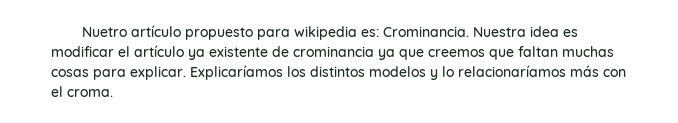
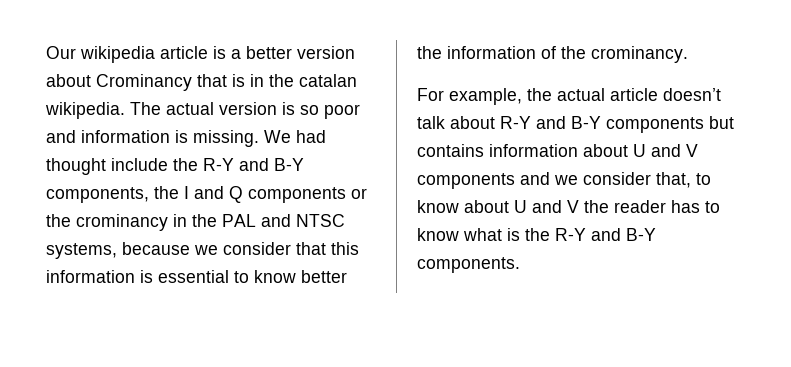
- Nuetro artículo propuesto para wikipedia es: Crominancia. Nuestra idea es modificar el artículo ya existente de crominancia ya que creemos que faltan muchas cosas para explicar. Explicaríamos los distintos modelos y lo relacionaríamos más con el croma.
+ Our wikipedia article is a better version about Crominancy that is in the catalan wikipedia. The actual version is so poor and information is missing. We had thought include the R-Y and B-Y components, the I and Q components or the crominancy in the PAL and NTSC systems, because we consider that this information is essential to know better the information of the crominancy.
+ For example, the actual article doesn’t talk about R-Y and B-Y components but contains information about U and V components and we consider that, to know about U and V the reader has to know what is the R-Y and B-Y components.

